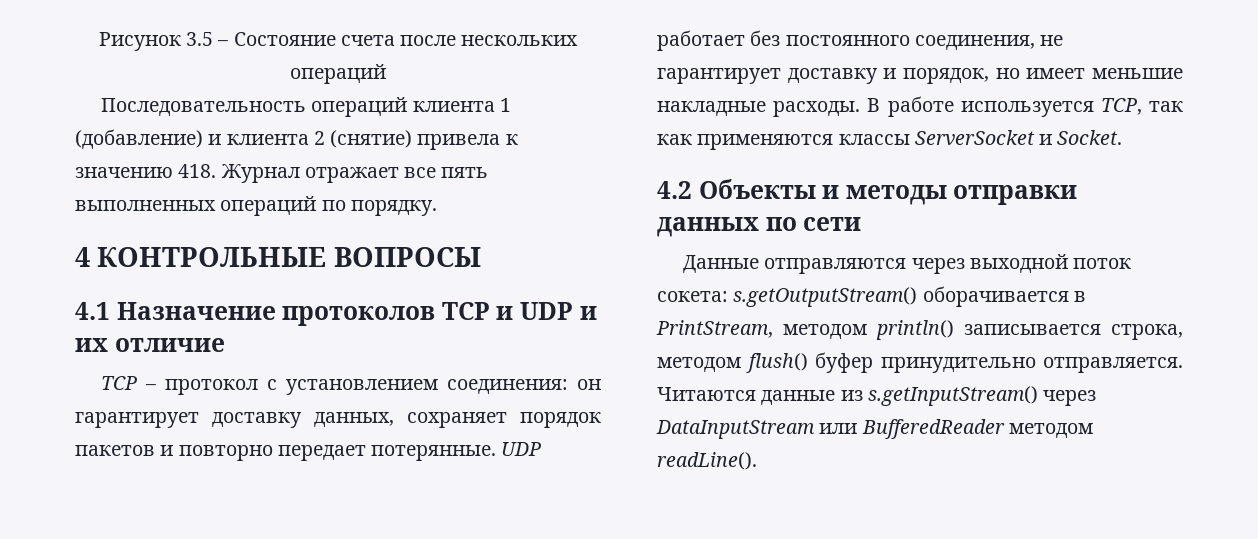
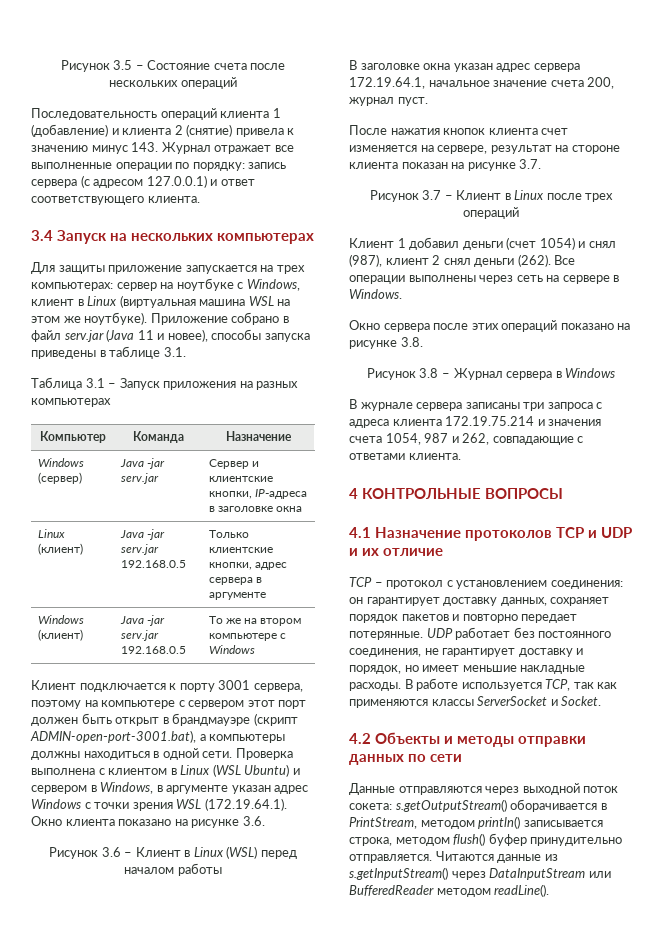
- Последовательность операций клиента 1 (добавление) и клиента 2 (снятие) привела к значению 418. Журнал отражает все пять выполненных операций по порядку.
+ Последовательность операций клиента 1 (добавление) и клиента 2 (снятие) привела к значению минус 143. Журнал отражает все выполненные операции по порядку: запись сервера (с адресом 127.0.0.1) и ответ соответствующего клиента.
+ 3.4 Запуск на нескольких компьютерах
+ Для защиты приложение запускается на трех компьютерах: сервер на ноутбуке с Windows, клиент в Linux (виртуальная машина WSL на этом же ноутбуке). Приложение собрано в файл serv.jar (Java 11 и новее), способы запуска приведены в таблице 3.1.
+ Таблица 3.1 – Запуск приложения на разных компьютерах
+ Компьютер | Команда | Назначение
+ Windows (сервер) | Java -jar serv.jar | Сервер и клиентские кнопки, IP-адреса в заголовке окна
+ Linux (клиент) | Java -jar serv.jar 192.168.0.5 | Только клиентские кнопки, адрес сервера в аргументе
+ Windows (клиент) | Java -jar serv.jar 192.168.0.5 | То же на втором компьютере с Windows
+ Клиент подключается к порту 3001 сервера, поэтому на компьютере с сервером этот порт должен быть открыт в брандмауэре (скрипт ADMIN-open-port-3001.bat), а компьютеры должны находиться в одной сети. Проверка выполнена с клиентом в Linux (WSL Ubuntu) и сервером в Windows, в аргументе указан адрес Windows с точки зрения WSL (172.19.64.1). Окно клиента показано на рисунке 3.6.
+ Рисунок 3.6 – Клиент в Linux (WSL) перед началом работы
+ В заголовке окна указан адрес сервера 172.19.64.1, начальное значение счета 200, журнал пуст.
+ После нажатия кнопок клиента счет изменяется на сервере, результат на стороне клиента показан на рисунке 3.7.
+ Рисунок 3.7 – Клиент в Linux после трех операций
+ Клиент 1 добавил деньги (счет 1054) и снял (987), клиент 2 снял деньги (262). Все операции выполнены через сеть на сервере в Windows.
+ Окно сервера после этих операций показано на рисунке 3.8.
+ Рисунок 3.8 – Журнал сервера в Windows
+ В журнале сервера записаны три запроса с адреса клиента 172.19.75.214 и значения счета 1054, 987 и 262, совпадающие с ответами клиента.

